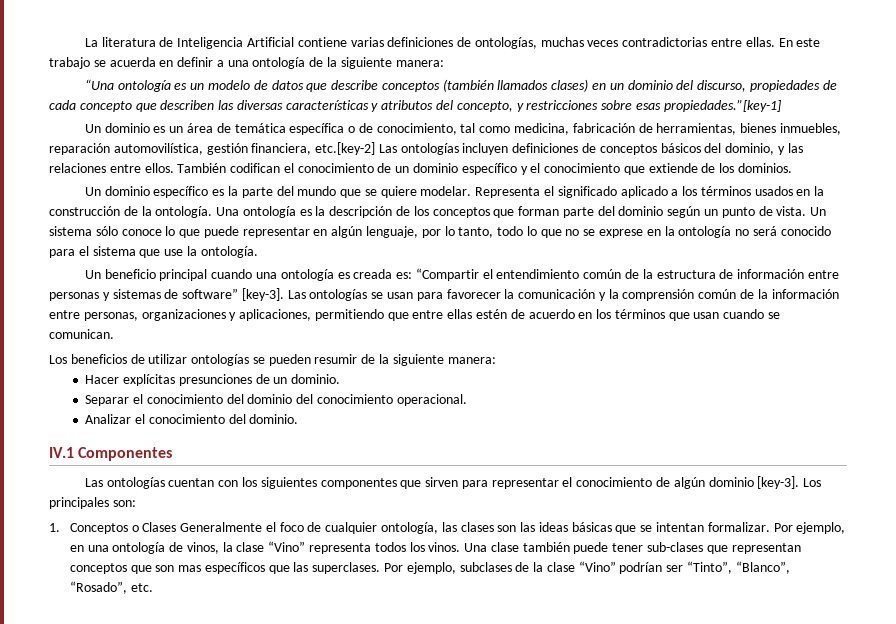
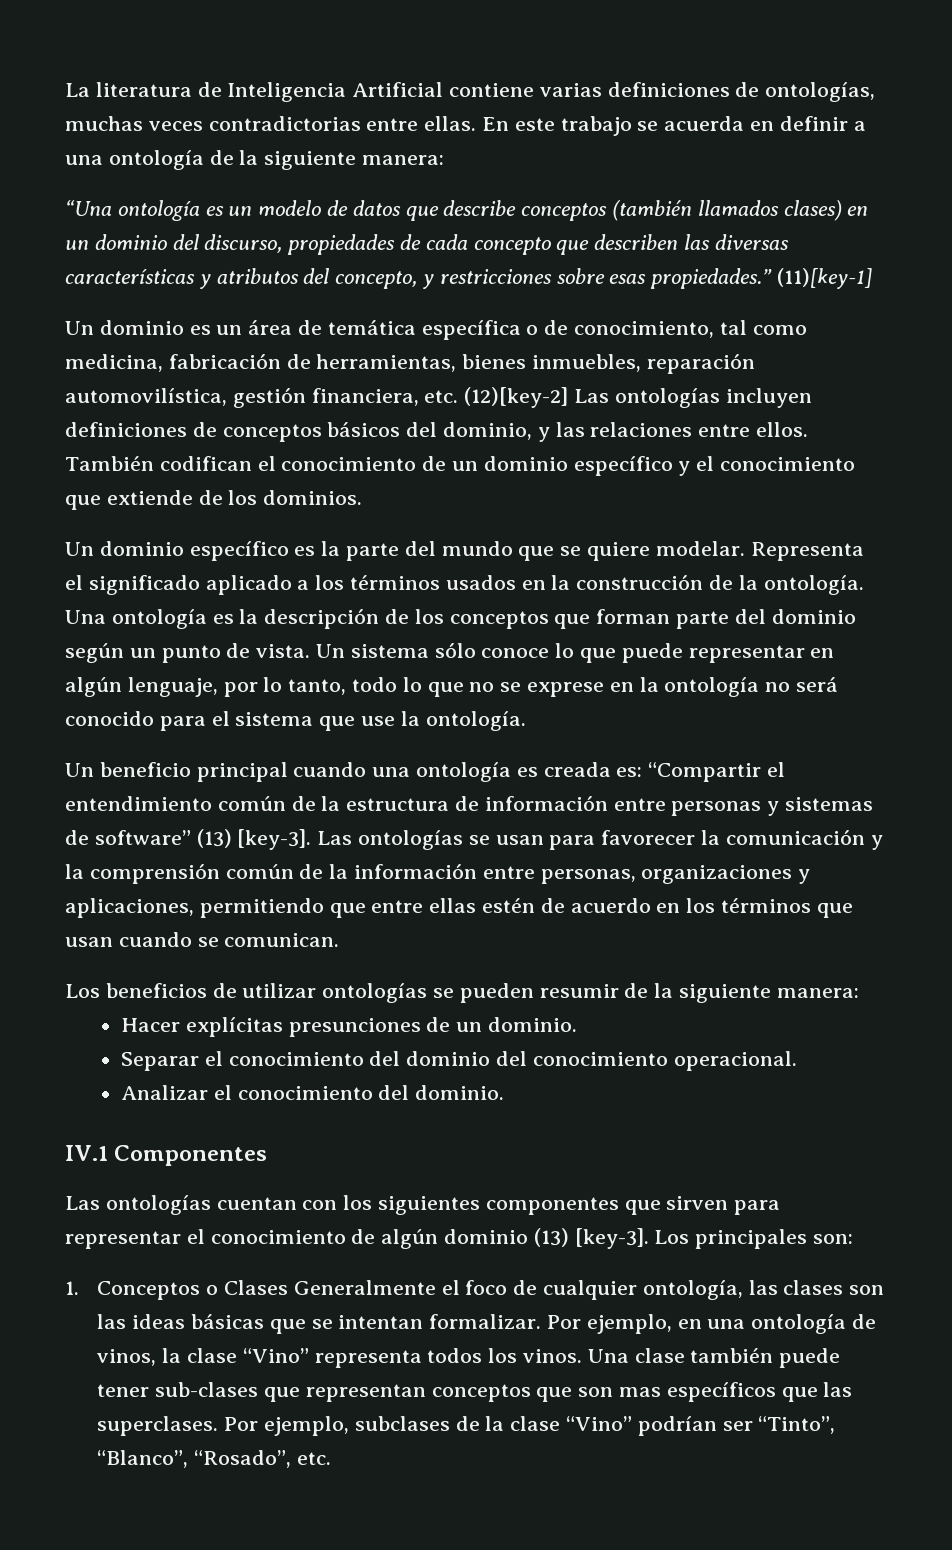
- “Una ontología es un modelo de datos que describe conceptos (también llamados clases) en un dominio del discurso, propiedades de cada concepto que describen las diversas características y atributos del concepto, y restricciones sobre esas propiedades.”[key-1]
+ “Una ontología es un modelo de datos que describe conceptos (también llamados clases) en un dominio del discurso, propiedades de cada concepto que describen las diversas características y atributos del concepto, y restricciones sobre esas propiedades.” (11)[key-1]
- Un dominio es un área de temática específica o de conocimiento, tal como medicina, fabricación de herramientas, bienes inmuebles, reparación automovilística, gestión financiera, etc.[key-2] Las ontologías incluyen definiciones de conceptos básicos del dominio, y las relaciones entre ellos.
+ Un dominio es un área de temática específica o de conocimiento, tal como medicina, fabricación de herramientas, bienes inmuebles, reparación automovilística, gestión financiera, etc. (12)[key-2] Las ontologías incluyen definiciones de conceptos básicos del dominio, y las relaciones entre ellos.
- Un beneficio principal cuando una ontología es creada es: “Compartir el entendimiento común de la estructura de información entre personas y sistemas de software” [key-3].
+ Un beneficio principal cuando una ontología es creada es: “Compartir el entendimiento común de la estructura de información entre personas y sistemas de software” (13) [key-3].
- Las ontologías cuentan con los siguientes componentes que sirven para representar el conocimiento de algún dominio [key-3].
+ Las ontologías cuentan con los siguientes componentes que sirven para representar el conocimiento de algún dominio (13) [key-3].

